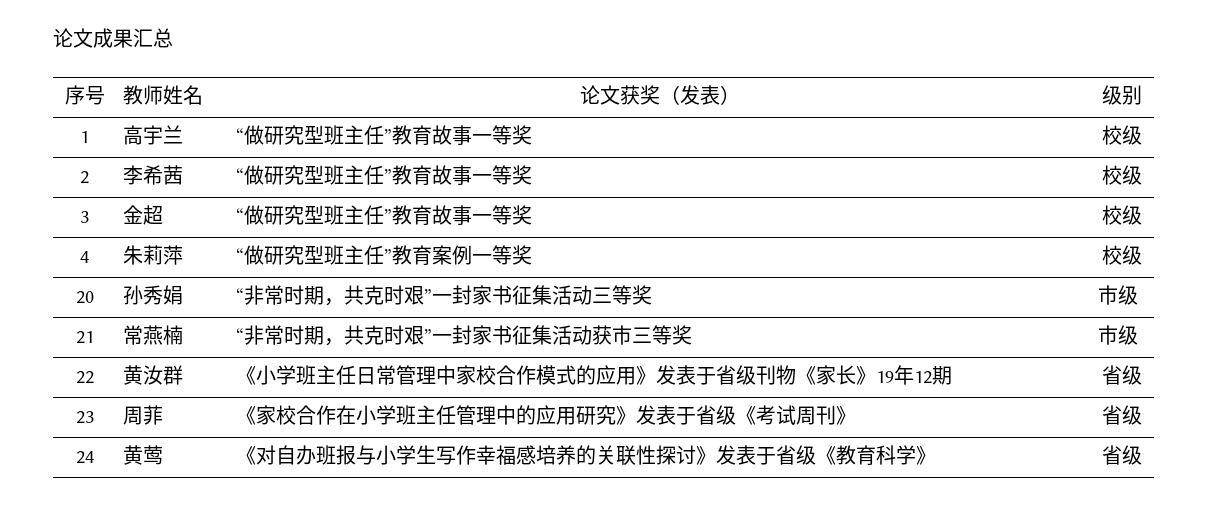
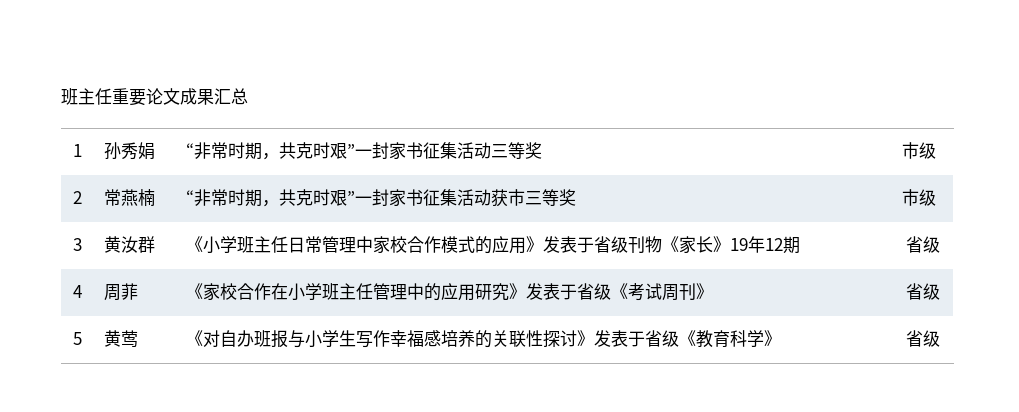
- 论文成果汇总
+ 班主任重要论文成果汇总
- 序号 | 教师姓名 | 论文获奖（发表） | 级别
- 1 | 高宇兰 | “做研究型班主任”教育故事一等奖 | 校级
- 2 | 李希茜 | “做研究型班主任”教育故事一等奖 | 校级
- 3 | 金超 | “做研究型班主任”教育故事一等奖 | 校级
- 4 | 朱莉萍 | “做研究型班主任”教育案例一等奖 | 校级
- 20 | 孙秀娟 | “非常时期，共克时艰”一封家书征集活动三等奖 | 市级
+ 1 | 孙秀娟 | “非常时期，共克时艰”一封家书征集活动三等奖 | 市级
- 21 | 常燕楠 | “非常时期，共克时艰”一封家书征集活动获市三等奖 | 市级
+ 2 | 常燕楠 | “非常时期，共克时艰”一封家书征集活动获市三等奖 | 市级
- 22 | 黄汝群 | 《小学班主任日常管理中家校合作模式的应用》发表于省级刊物《家长》19年12期 | 省级
+ 3 | 黄汝群 | 《小学班主任日常管理中家校合作模式的应用》发表于省级刊物《家长》19年12期 | 省级
- 23 | 周菲 | 《家校合作在小学班主任管理中的应用研究》发表于省级《考试周刊》 | 省级
+ 4 | 周菲 | 《家校合作在小学班主任管理中的应用研究》发表于省级《考试周刊》 | 省级
- 24 | 黄莺 | 《对自办班报与小学生写作幸福感培养的关联性探讨》发表于省级《教育科学》 | 省级
+ 5 | 黄莺 | 《对自办班报与小学生写作幸福感培养的关联性探讨》发表于省级《教育科学》 | 省级

